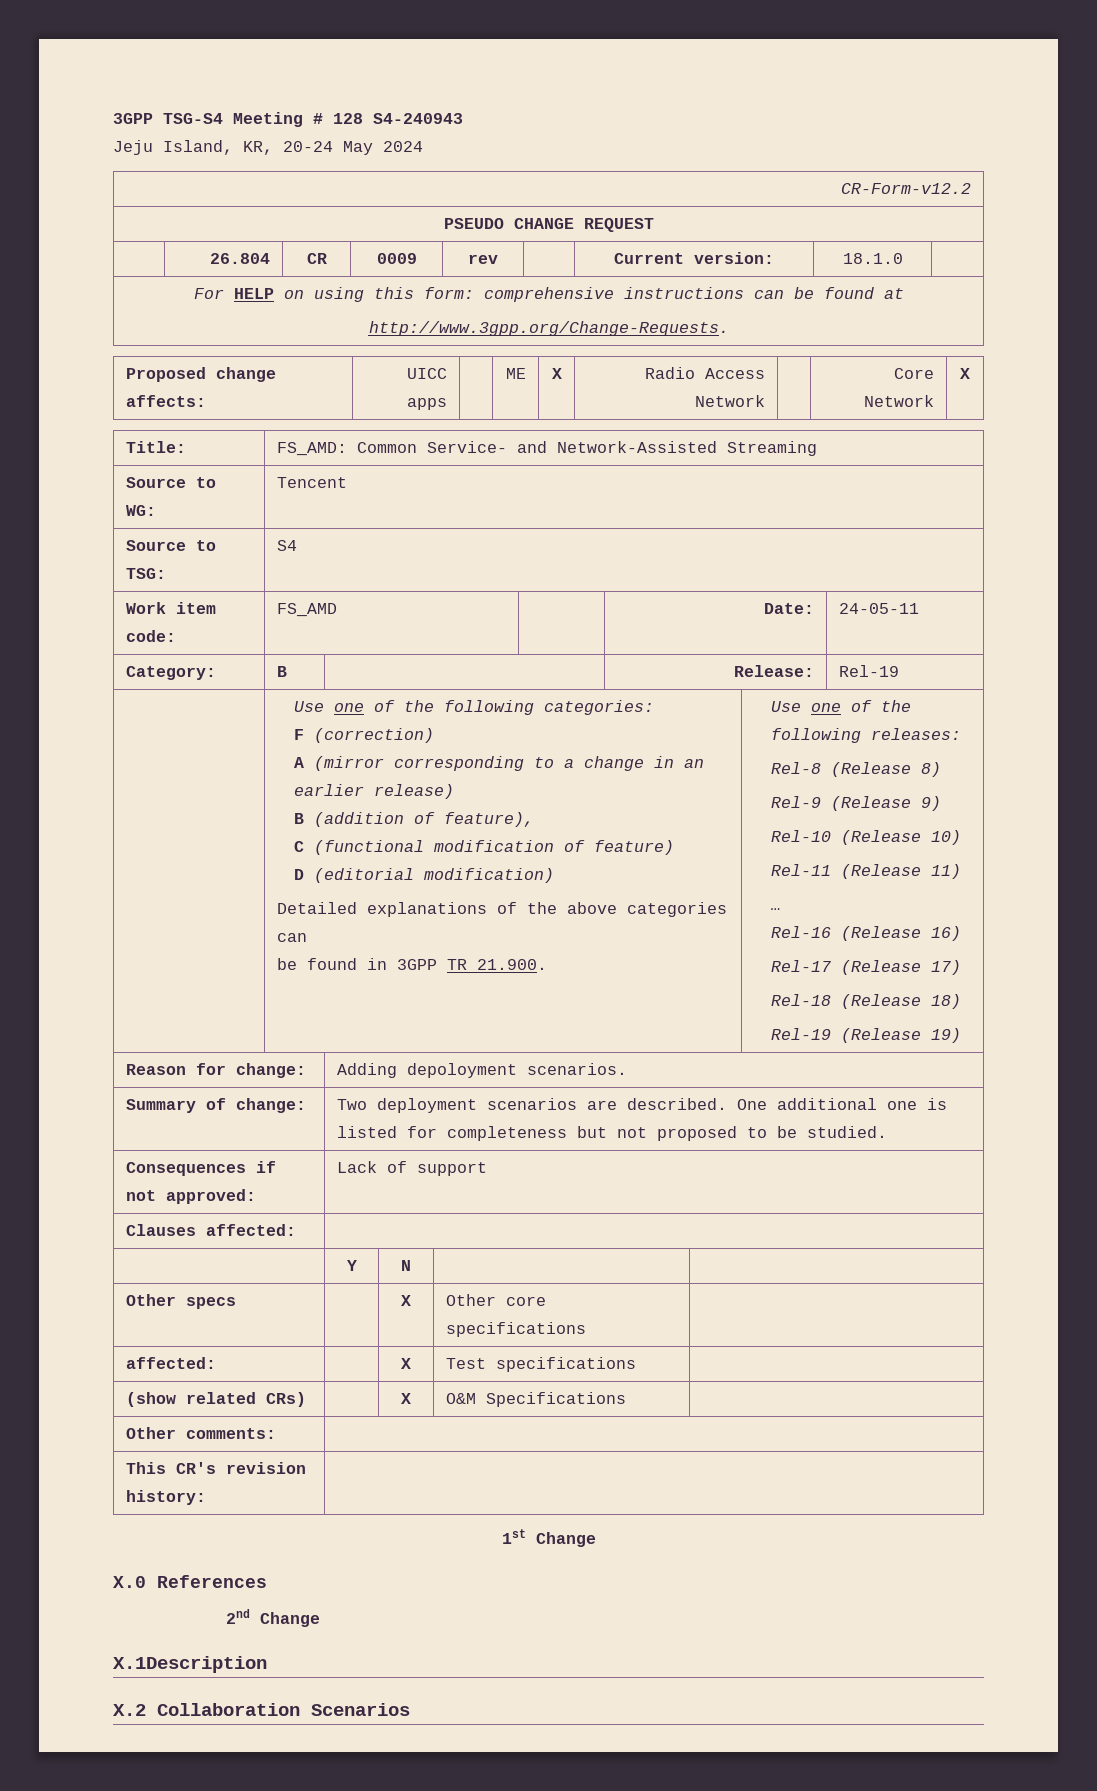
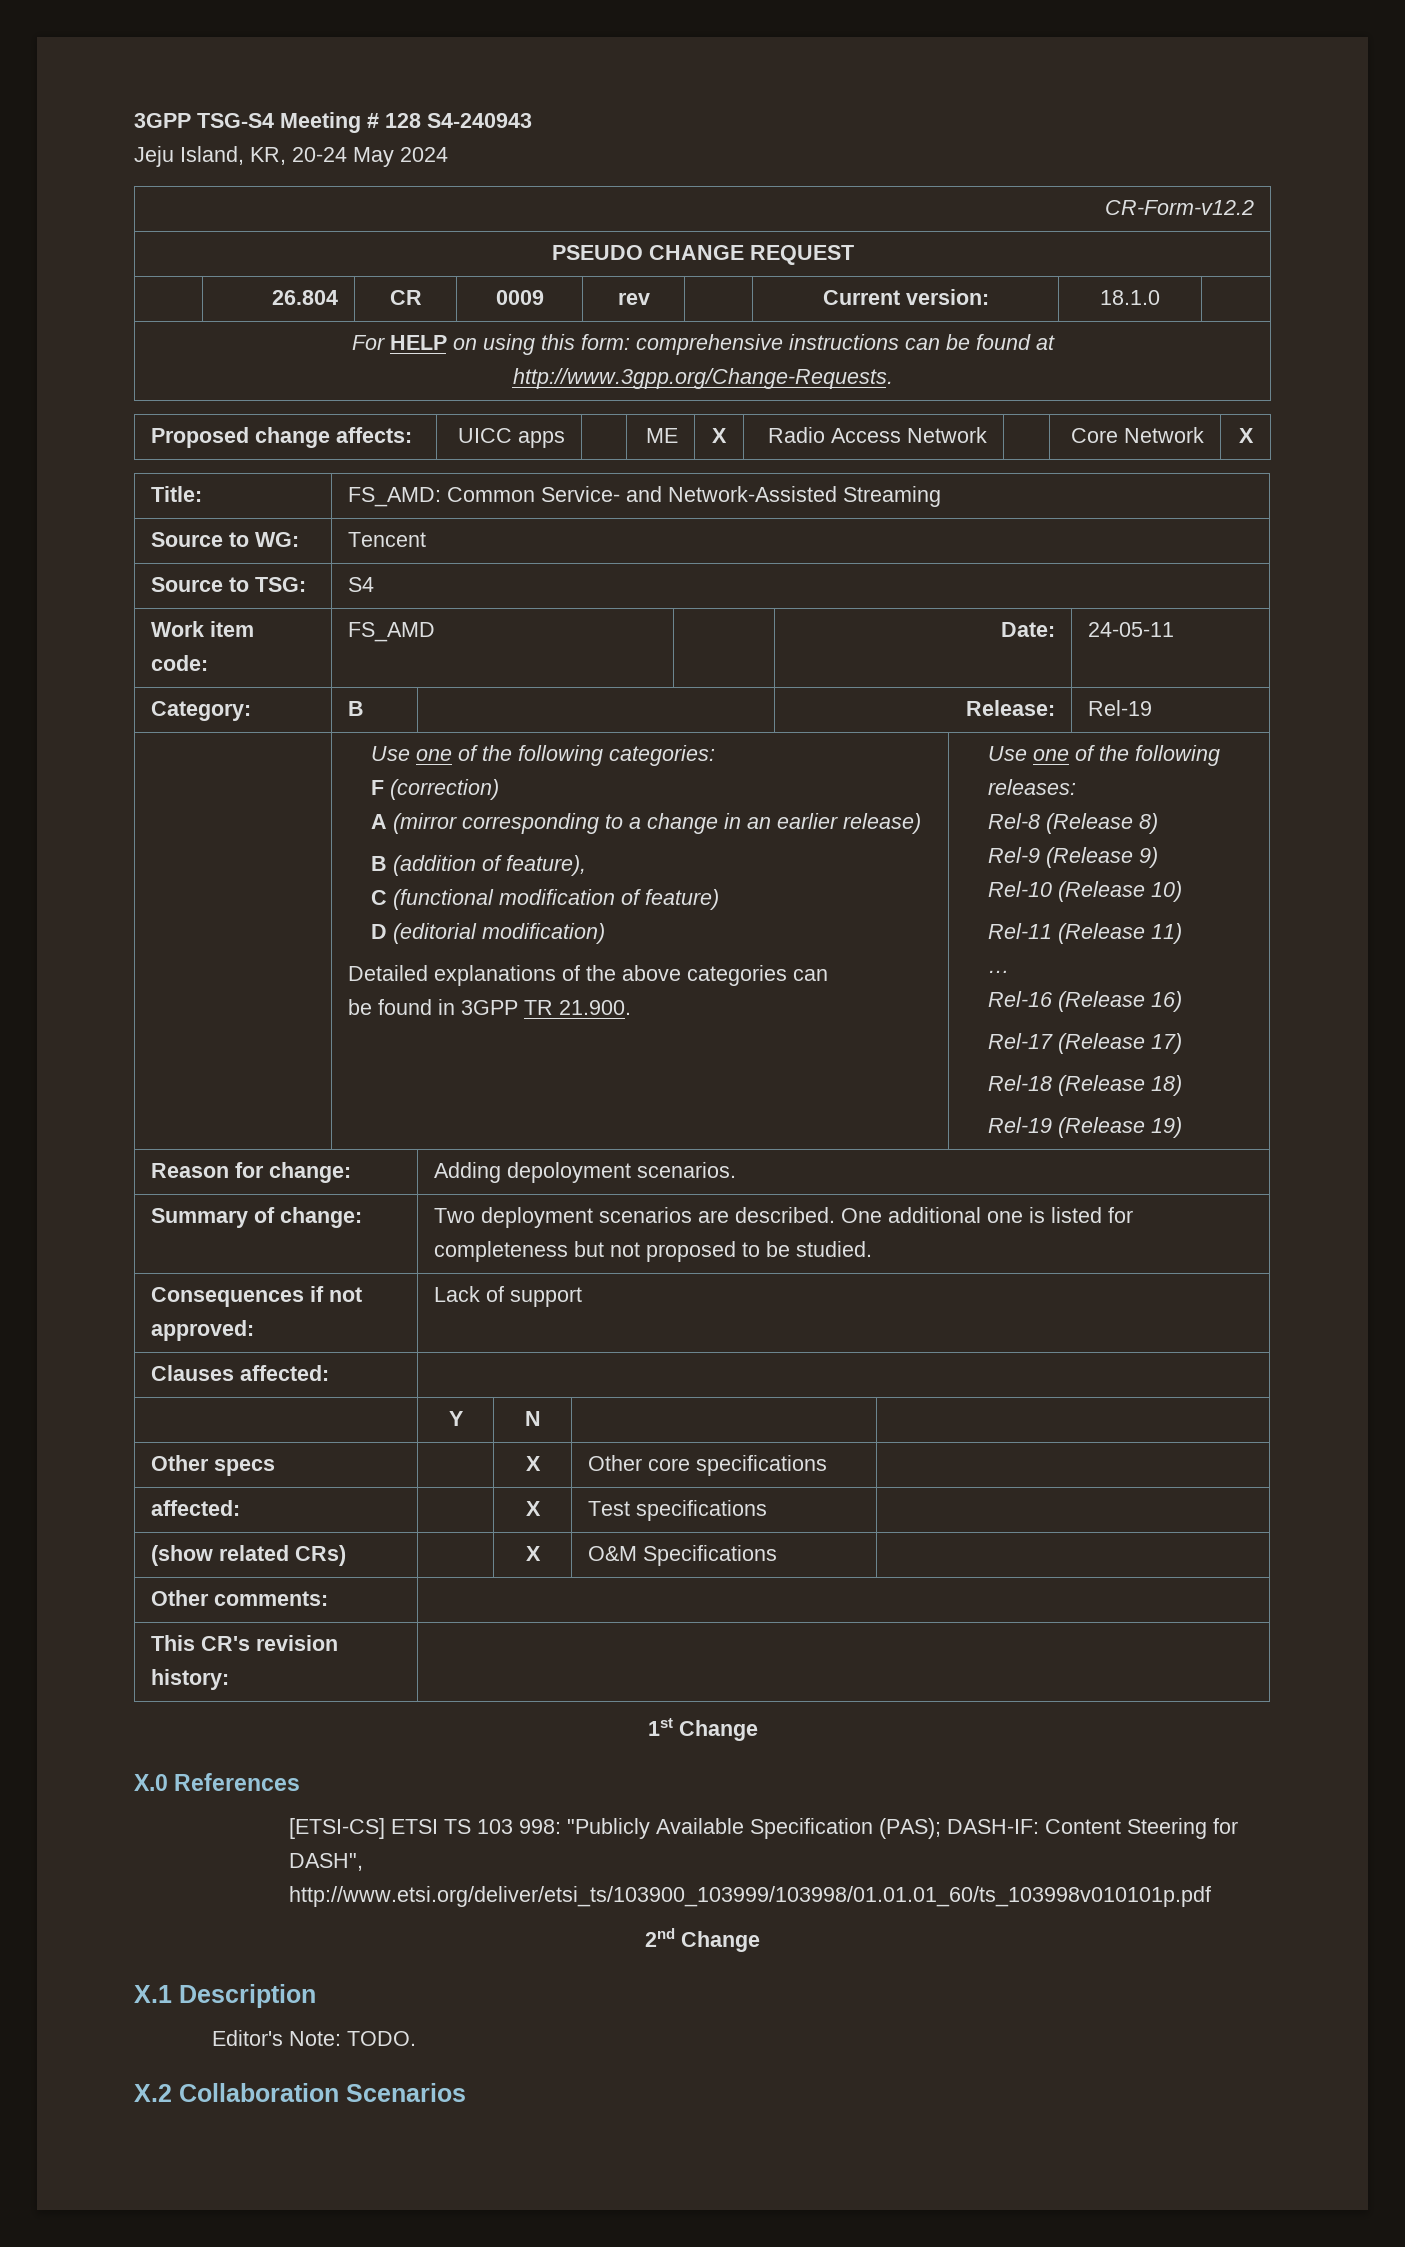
+ [ETSI-CS] ETSI TS 103 998: "Publicly Available Specification (PAS); DASH-IF: Content Steering for DASH", http://www.etsi.org/deliver/etsi_ts/103900_103999/103998/01.01.01_60/ts_103998v010101p.pdf
  2nd Change
- X.1Description
+ X.1 Description
+ Editor's Note: TODO.

